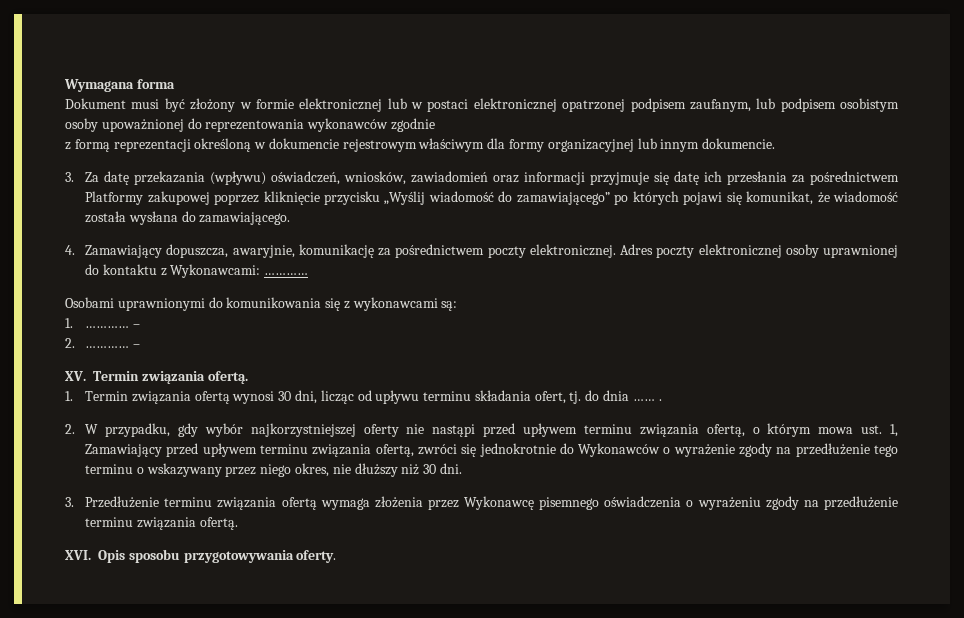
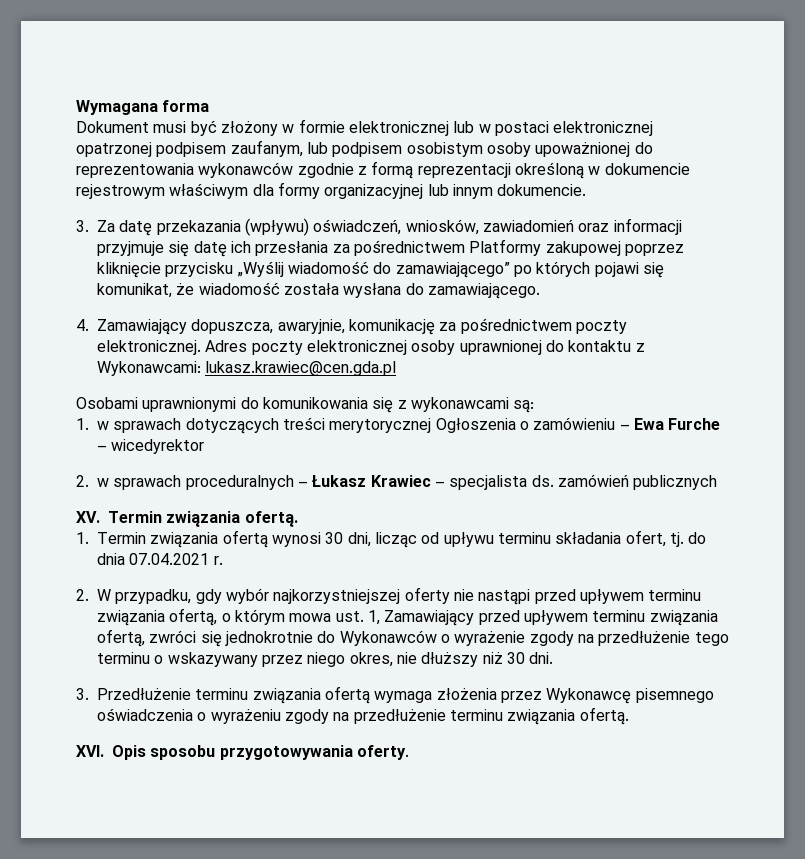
- Dokument musi być złożony w formie elektronicznej lub w postaci elektronicznej opatrzonej podpisem zaufanym, lub podpisem osobistym osoby upoważnionej do reprezentowania wykonawców zgodnie
- z formą reprezentacji określoną w dokumencie rejestrowym właściwym dla formy organizacyjnej lub innym dokumencie.
+ Dokument musi być złożony w formie elektronicznej lub w postaci elektronicznej opatrzonej podpisem zaufanym, lub podpisem osobistym osoby upoważnionej do reprezentowania wykonawców zgodnie z formą reprezentacji określoną w dokumencie rejestrowym właściwym dla formy organizacyjnej lub innym dokumencie.
- Adres poczty elektronicznej osoby uprawnionej do kontaktu z Wykonawcami: …………
+ Adres poczty elektronicznej osoby uprawnionej do kontaktu z Wykonawcami: lukasz.krawiec@cen.gda.pl
- 1. ………… –
- 2. ………… –
+ 1. w sprawach dotyczących treści merytorycznej Ogłoszenia o zamówieniu – Ewa Furche – wicedyrektor
+ 2. w sprawach proceduralnych – Łukasz Krawiec – specjalista ds. zamówień publicznych
- 1. Termin związania ofertą wynosi 30 dni, licząc od upływu terminu składania ofert, tj. do dnia …… .
+ 1. Termin związania ofertą wynosi 30 dni, licząc od upływu terminu składania ofert, tj. do dnia 07.04.2021 r.

